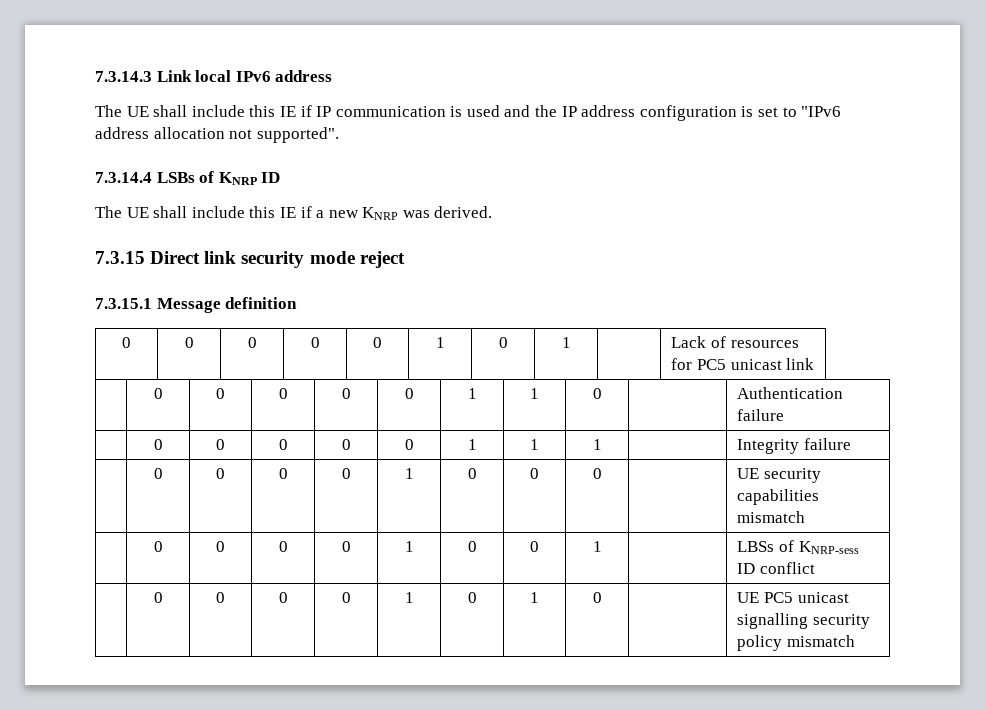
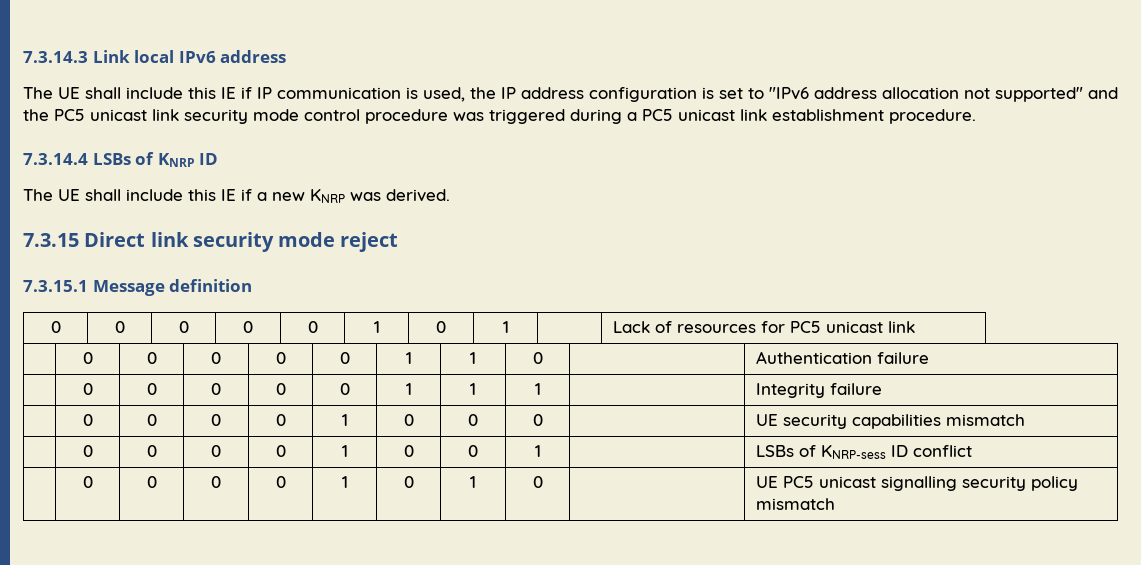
- The UE shall include this IE if IP communication is used and the IP address configuration is set to "IPv6 address allocation not supported".
+ The UE shall include this IE if IP communication is used, the IP address configuration is set to "IPv6 address allocation not supported" and the PC5 unicast link security mode control procedure was triggered during a PC5 unicast link establishment procedure.
- | 0 | 0 | 0 | 0 | 1 | 0 | 0 | 1 | | LBSs of KNRP-sess ID conflict
+ | 0 | 0 | 0 | 0 | 1 | 0 | 0 | 1 | | LSBs of KNRP-sess ID conflict

